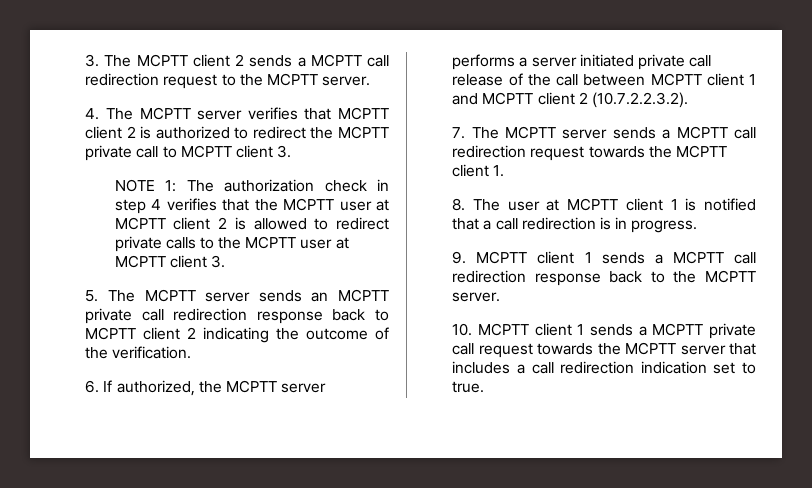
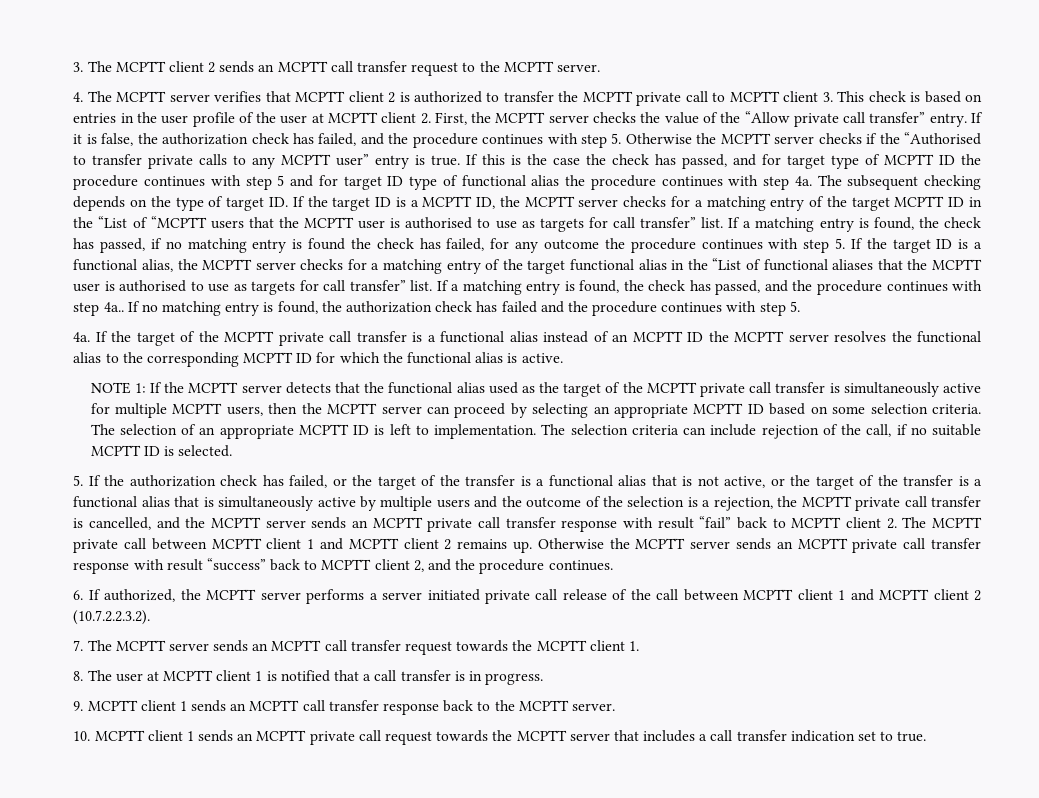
- 3. The MCPTT client 2 sends a MCPTT call redirection request to the MCPTT server.
+ 3. The MCPTT client 2 sends an MCPTT call transfer request to the MCPTT server.
- 4. The MCPTT server verifies that MCPTT client 2 is authorized to redirect the MCPTT private call to MCPTT client 3.
- NOTE 1: The authorization check in step 4 verifies that the MCPTT user at MCPTT client 2 is allowed to redirect private calls to the MCPTT user at MCPTT client 3.
- 5. The MCPTT server sends an MCPTT private call redirection response back to MCPTT client 2 indicating the outcome of the verification.
+ 4. The MCPTT server verifies that MCPTT client 2 is authorized to transfer the MCPTT private call to MCPTT client 3. This check is based on entries in the user profile of the user at MCPTT client 2. First, the MCPTT server checks the value of the “Allow private call transfer” entry. If it is false, the authorization check has failed, and the procedure continues with step 5. Otherwise the MCPTT server checks if the “Authorised to transfer private calls to any MCPTT user” entry is true. If this is the case the check has passed, and for target type of MCPTT ID the procedure continues with step 5 and for target ID type of functional alias the procedure continues with step 4a. The subsequent checking depends on the type of target ID. If the target ID is a MCPTT ID, the MCPTT server checks for a matching entry of the target MCPTT ID in the “List of “MCPTT users that the MCPTT user is authorised to use as targets for call transfer” list. If a matching entry is found, the check has passed, if no matching entry is found the check has failed, for any outcome the procedure continues with step 5. If the target ID is a functional alias, the MCPTT server checks for a matching entry of the target functional alias in the “List of functional aliases that the MCPTT user is authorised to use as targets for call transfer” list. If a matching entry is found, the check has passed, and the procedure continues with step 4a.. If no matching entry is found, the authorization check has failed and the procedure continues with step 5.
+ 4a. If the target of the MCPTT private call transfer is a functional alias instead of an MCPTT ID the MCPTT server resolves the functional alias to the corresponding MCPTT ID for which the functional alias is active.
+ NOTE 1: If the MCPTT server detects that the functional alias used as the target of the MCPTT private call transfer is simultaneously active for multiple MCPTT users, then the MCPTT server can proceed by selecting an appropriate MCPTT ID based on some selection criteria. The selection of an appropriate MCPTT ID is left to implementation. The selection criteria can include rejection of the call, if no suitable MCPTT ID is selected.
+ 5. If the authorization check has failed, or the target of the transfer is a functional alias that is not active, or the target of the transfer is a functional alias that is simultaneously active by multiple users and the outcome of the selection is a rejection, the MCPTT private call transfer is cancelled, and the MCPTT server sends an MCPTT private call transfer response with result “fail” back to MCPTT client 2. The MCPTT private call between MCPTT client 1 and MCPTT client 2 remains up. Otherwise the MCPTT server sends an MCPTT private call transfer response with result “success” back to MCPTT client 2, and the procedure continues.
- 7. The MCPTT server sends a MCPTT call redirection request towards the MCPTT client 1.
+ 7. The MCPTT server sends an MCPTT call transfer request towards the MCPTT client 1.
- 8. The user at MCPTT client 1 is notified that a call redirection is in progress.
+ 8. The user at MCPTT client 1 is notified that a call transfer is in progress.
- 9. MCPTT client 1 sends a MCPTT call redirection response back to the MCPTT server.
+ 9. MCPTT client 1 sends an MCPTT call transfer response back to the MCPTT server.
- 10. MCPTT client 1 sends a MCPTT private call request towards the MCPTT server that includes a call redirection indication set to true.
+ 10. MCPTT client 1 sends an MCPTT private call request towards the MCPTT server that includes a call transfer indication set to true.

